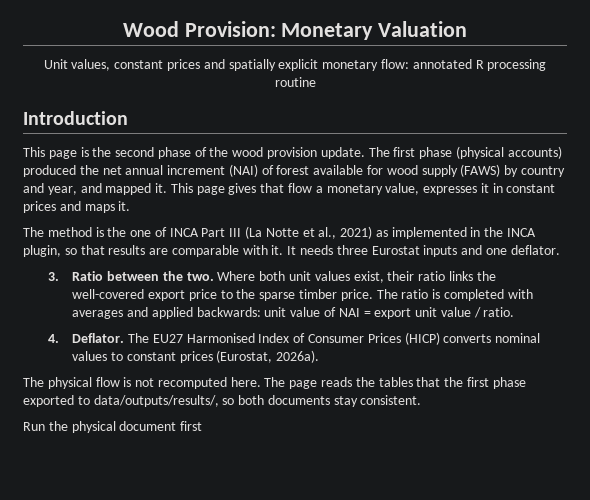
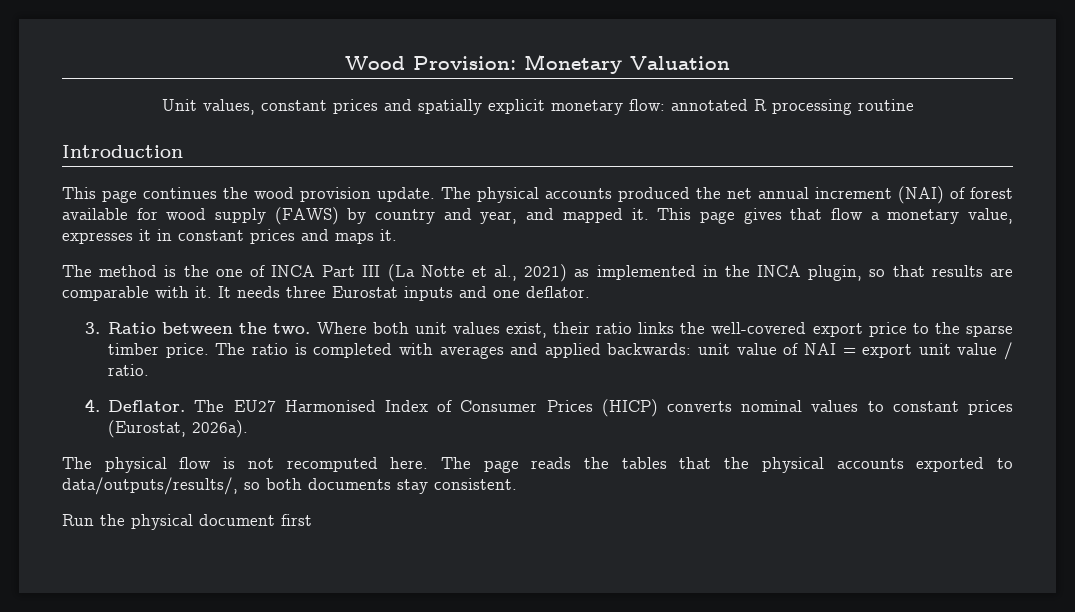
- This page is the second phase of the wood provision update.
+ This page continues the wood provision update.
- The first phase (physical accounts) produced the net annual increment (NAI) of forest available for wood supply (FAWS) by country and year, and mapped it.
+ The physical accounts produced the net annual increment (NAI) of forest available for wood supply (FAWS) by country and year, and mapped it.
- The page reads the tables that the first phase exported to data/outputs/results/, so both documents stay consistent.
+ The page reads the tables that the physical accounts exported to data/outputs/results/, so both documents stay consistent.

